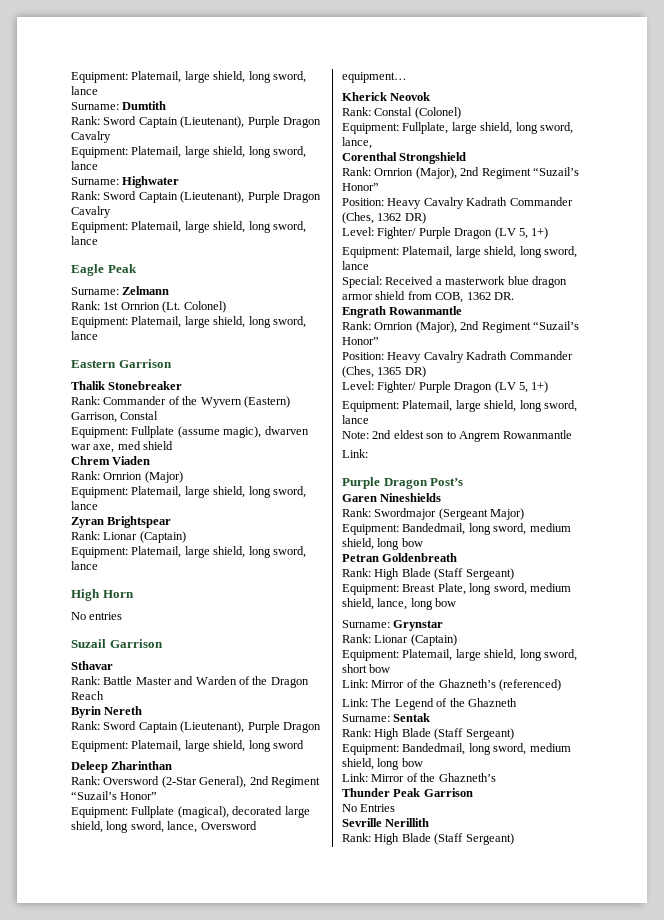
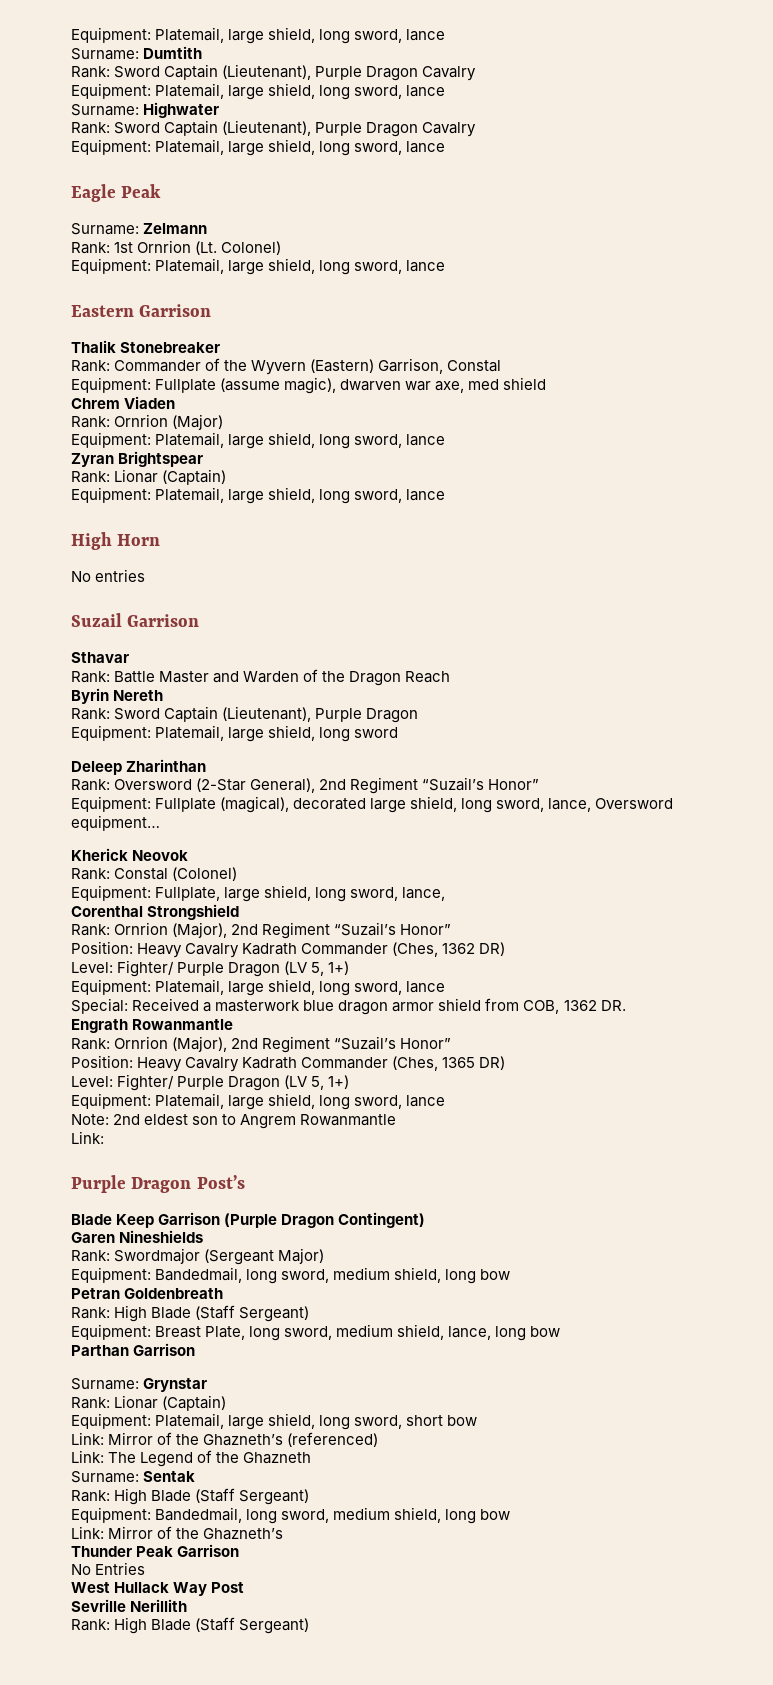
+ Blade Keep Garrison (Purple Dragon Contingent)
+ Parthan Garrison
+ West Hullack Way Post

